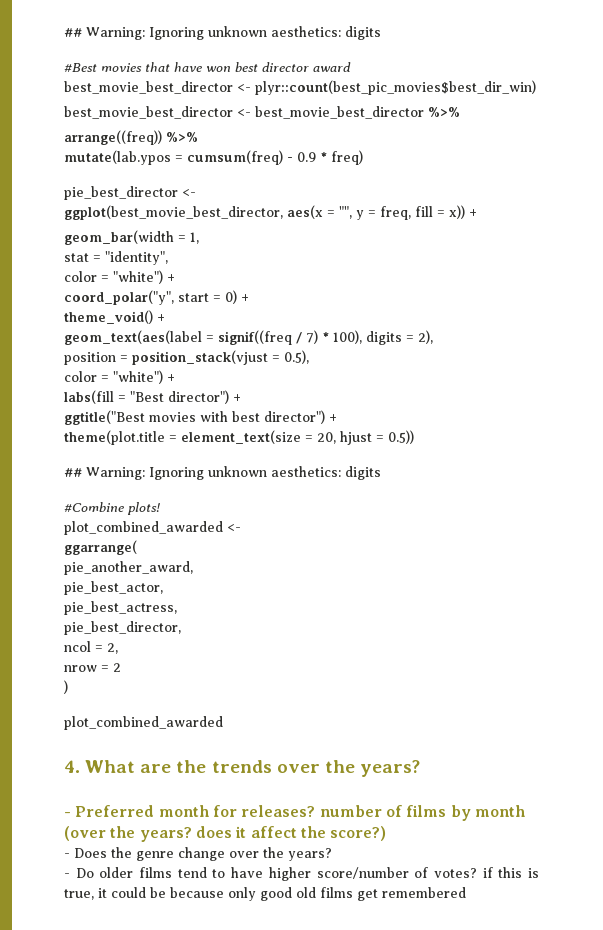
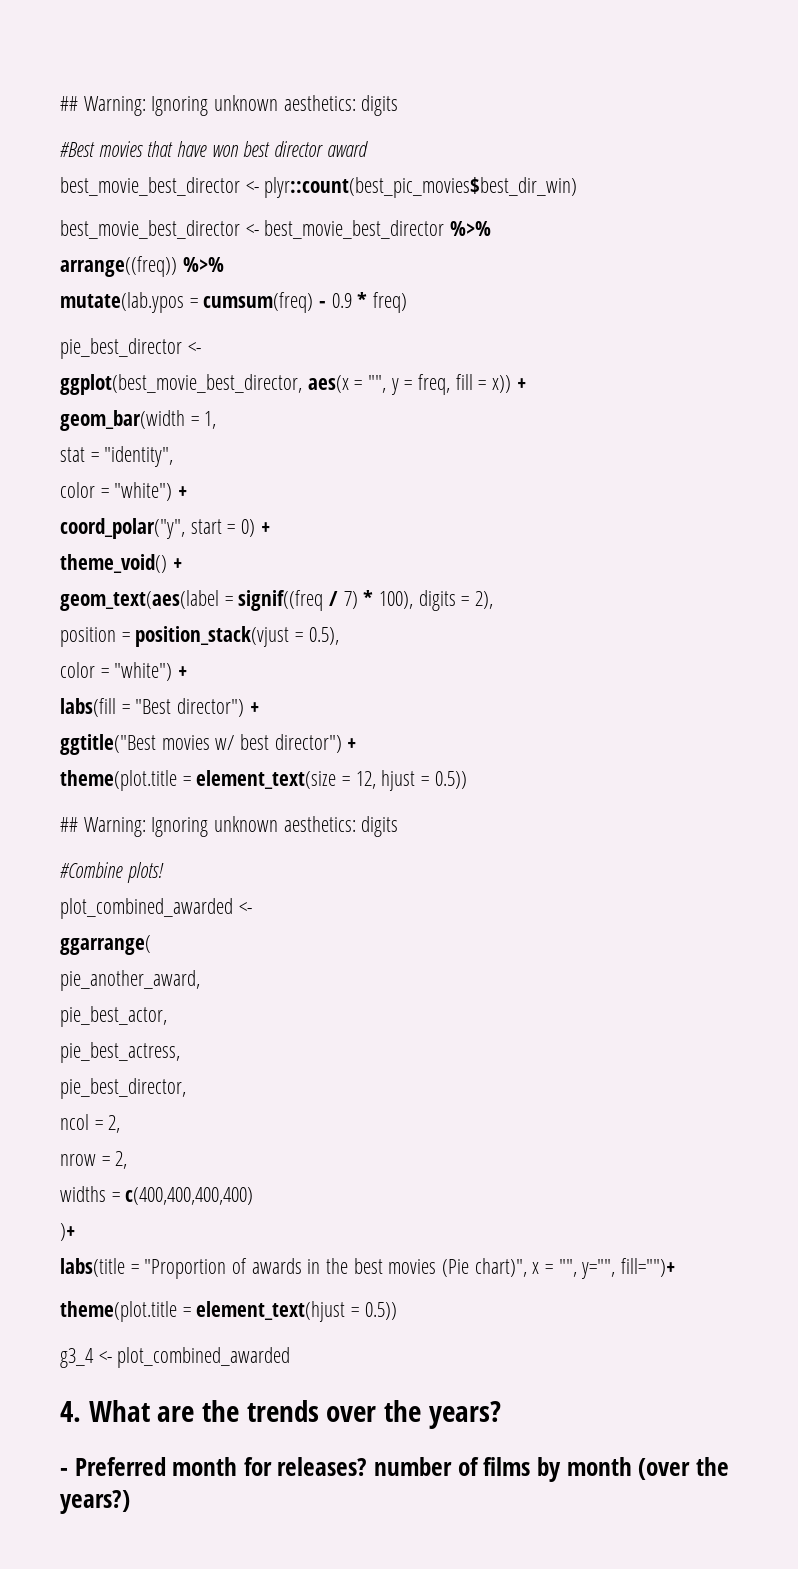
- ggtitle("Best movies with best director") +
+ ggtitle("Best movies w/ best director") +
- theme(plot.title = element_text(size = 20, hjust = 0.5))
+ theme(plot.title = element_text(size = 12, hjust = 0.5))
- nrow = 2
- )
- plot_combined_awarded
+ nrow = 2,
+ widths = c(400,400,400,400)
+ )+
+ labs(title = "Proportion of awards in the best movies (Pie chart)", x = "", y="", fill="")+
+ theme(plot.title = element_text(hjust = 0.5))
+ g3_4 <- plot_combined_awarded
- - Preferred month for releases? number of films by month (over the years? does it affect the score?)
- - Does the genre change over the years?
- - Do older films tend to have higher score/number of votes? if this is true, it could be because only good old films get remembered
+ - Preferred month for releases? number of films by month (over the years?)

